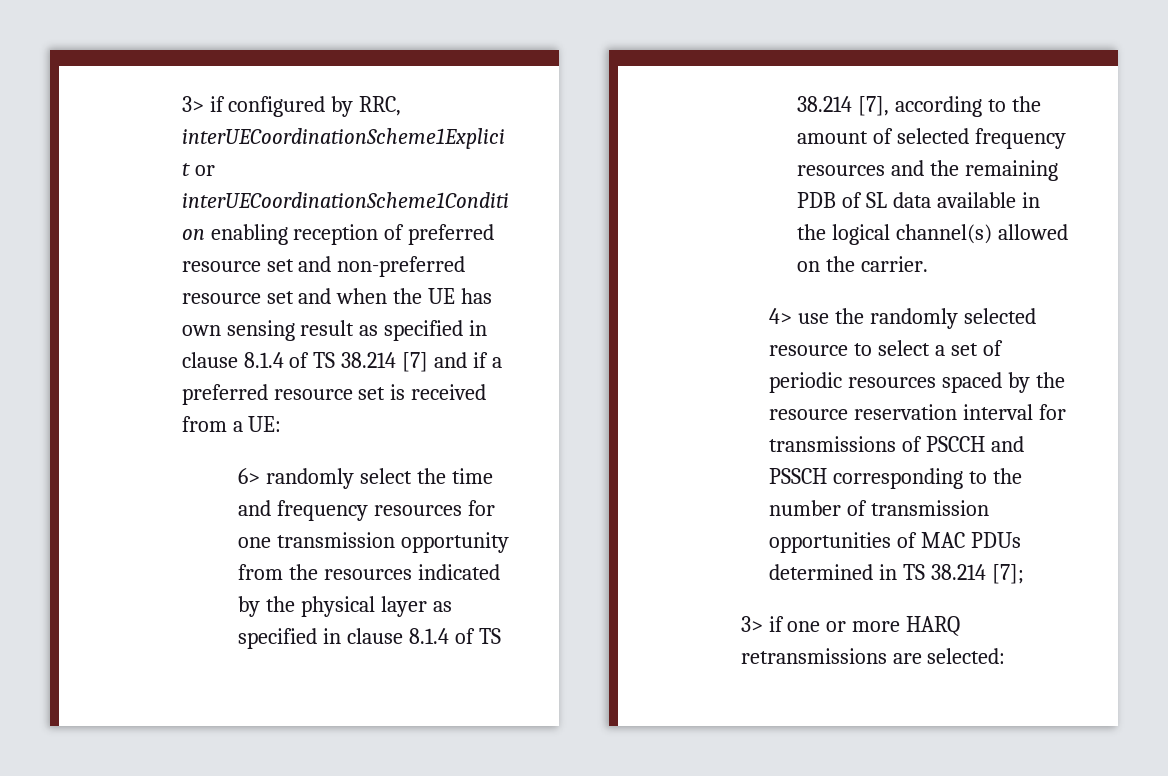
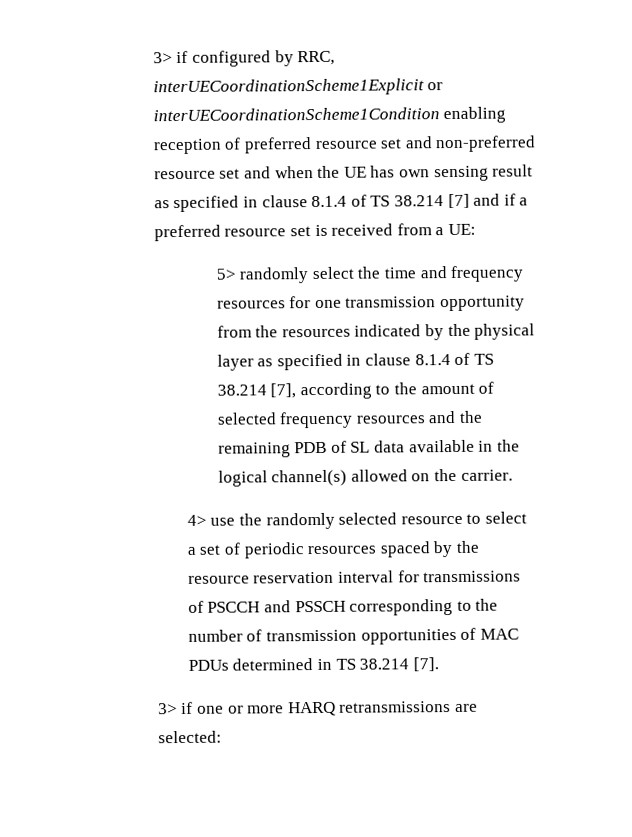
- 6> randomly select the time and frequency resources for one transmission opportunity from the resources indicated by the physical layer as specified in clause 8.1.4 of TS 38.214 [7], according to the amount of selected frequency resources and the remaining PDB of SL data available in the logical channel(s) allowed on the carrier.
+ 5> randomly select the time and frequency resources for one transmission opportunity from the resources indicated by the physical layer as specified in clause 8.1.4 of TS 38.214 [7], according to the amount of selected frequency resources and the remaining PDB of SL data available in the logical channel(s) allowed on the carrier.
- 4> use the randomly selected resource to select a set of periodic resources spaced by the resource reservation interval for transmissions of PSCCH and PSSCH corresponding to the number of transmission opportunities of MAC PDUs determined in TS 38.214 [7];
+ 4> use the randomly selected resource to select a set of periodic resources spaced by the resource reservation interval for transmissions of PSCCH and PSSCH corresponding to the number of transmission opportunities of MAC PDUs determined in TS 38.214 [7].

